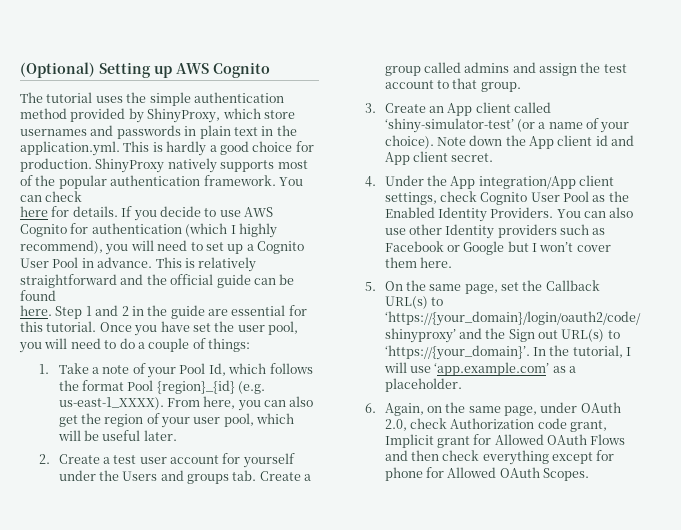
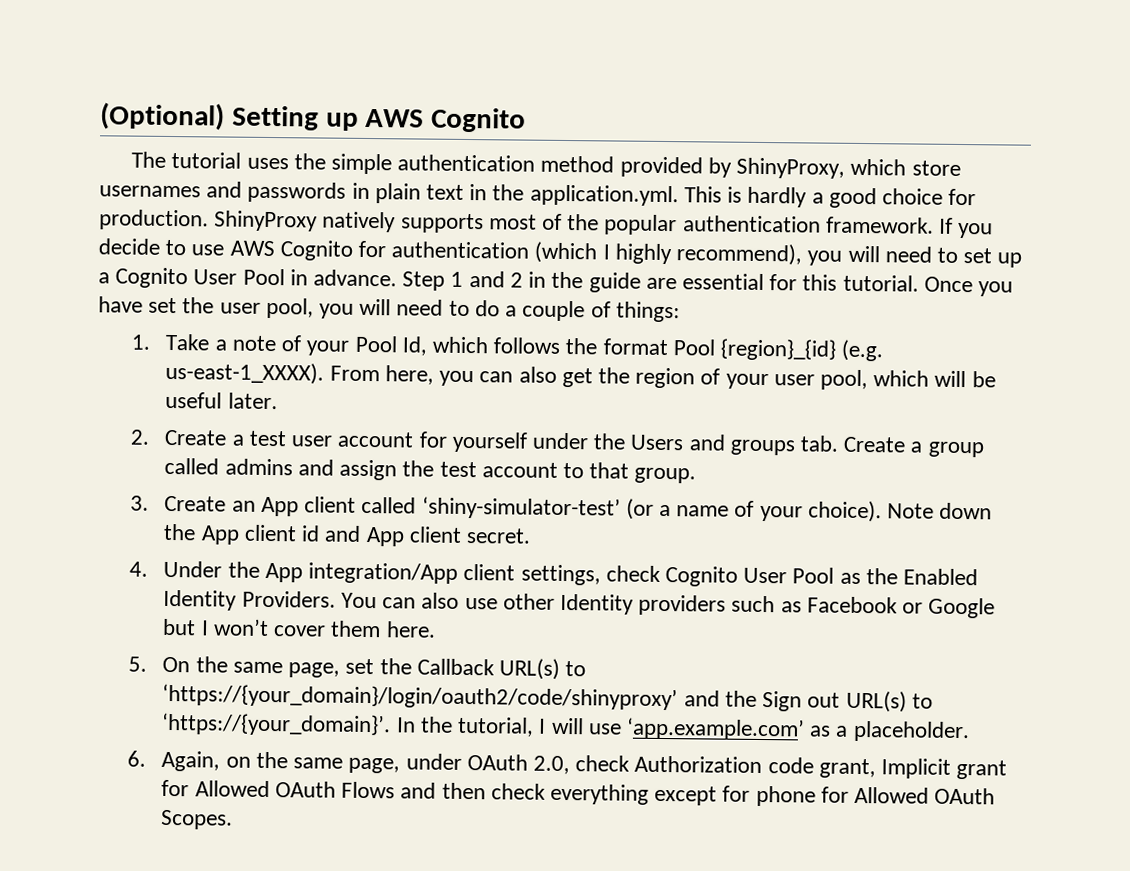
- You can check
- here for details.
- This is relatively straightforward and the official guide can be found
- here.

